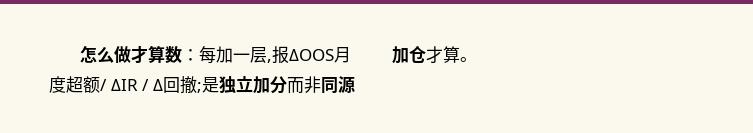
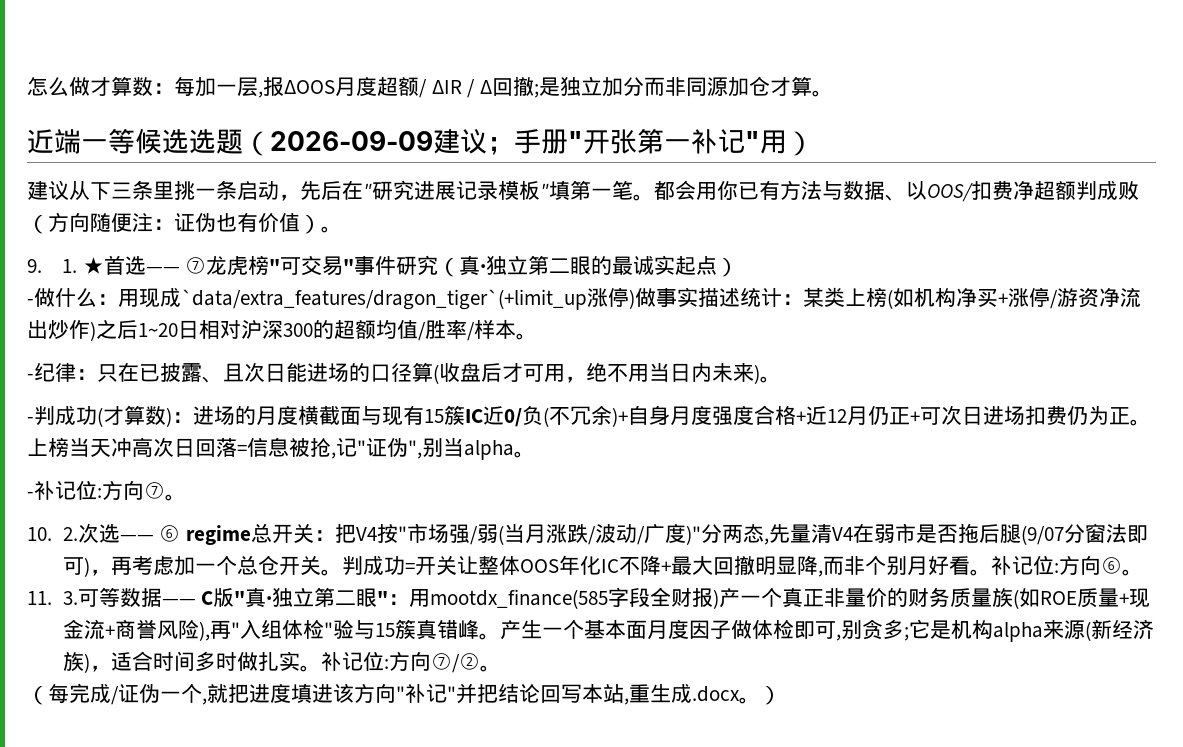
+ 近端一等候选选题（2026-09-09建议；手册"开张第一补记"用）
+ 建议从下三条里挑一条启动，先后在"研究进展记录模板"填第一笔。都会用你已有方法与数据、以OOS/扣费净超额判成败（方向随便注：证伪也有价值）。
+ 9. 1. ★首选—— ⑦龙虎榜"可交易"事件研究（真·独立第二眼的最诚实起点）
+ -做什么：用现成`data/extra_features/dragon_tiger`(+limit_up涨停)做事实描述统计：某类上榜(如机构净买+涨停/游资净流出炒作)之后1~20日相对沪深300的超额均值/胜率/样本。
+ -纪律：只在已披露、且次日能进场的口径算(收盘后才可用，绝不用当日内未来)。
+ -判成功(才算数)：进场的月度横截面与现有15簇IC近0/负(不冗余)+自身月度强度合格+近12月仍正+可次日进场扣费仍为正。上榜当天冲高次日回落=信息被抢,记"证伪",别当alpha。
+ -补记位:方向⑦。
+ 10. 2.次选—— ⑥ regime总开关：把V4按"市场强/弱(当月涨跌/波动/广度)"分两态,先量清V4在弱市是否拖后腿(9/07分窗法即可)，再考虑加一个总仓开关。判成功=开关让整体OOS年化IC不降+最大回撤明显降,而非个别月好看。补记位:方向⑥。
+ 11. 3.可等数据—— C版"真·独立第二眼"：用mootdx_finance(585字段全财报)产一个真正非量价的财务质量族(如ROE质量+现金流+商誉风险),再"入组体检"验与15簇真错峰。产生一个基本面月度因子做体检即可,别贪多;它是机构alpha来源(新经济族)，适合时间多时做扎实。补记位:方向⑦/②。
+ （每完成/证伪一个,就把进度填进该方向"补记"并把结论回写本站,重生成.docx。）

